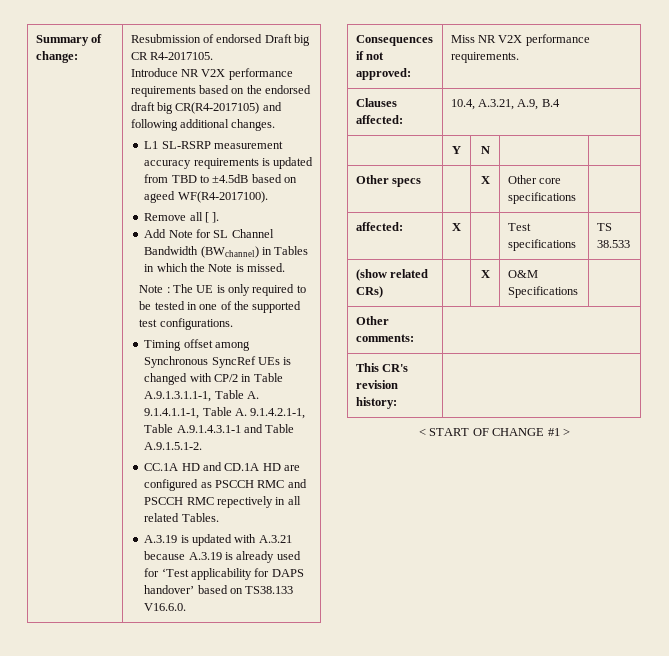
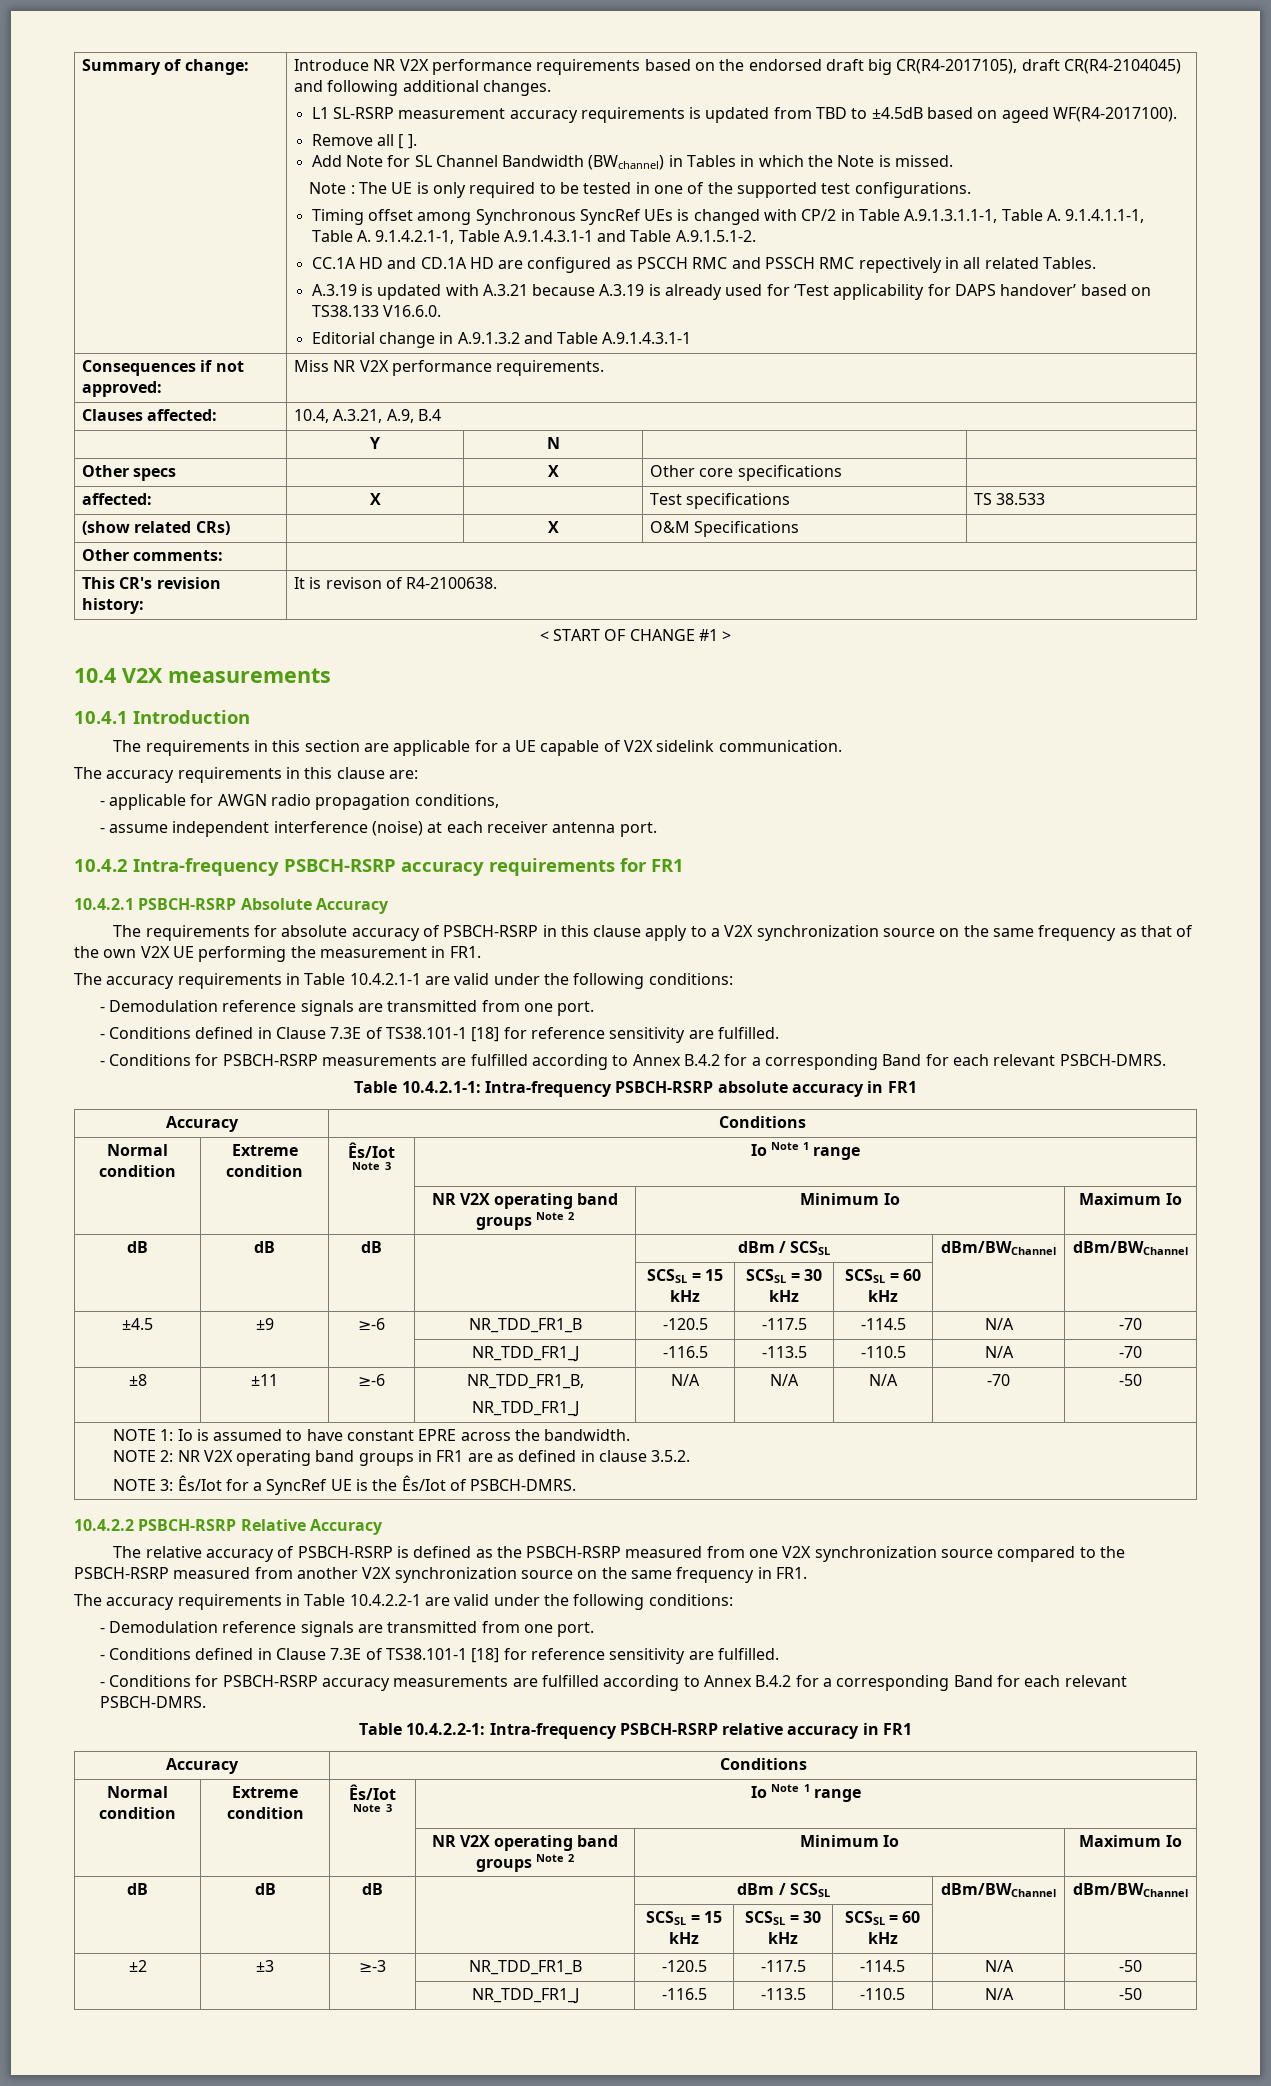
- Resubmission of endorsed Draft big CR R4-2017105.
- Introduce NR V2X performance requirements based on the endorsed draft big CR(R4-2017105) and following additional changes.
+ Introduce NR V2X performance requirements based on the endorsed draft big CR(R4-2017105), draft CR(R4-2104045) and following additional changes.
- CC.1A HD and CD.1A HD are configured as PSCCH RMC and PSCCH RMC repectively in all related Tables.
+ CC.1A HD and CD.1A HD are configured as PSCCH RMC and PSSCH RMC repectively in all related Tables.
+ Editorial change in A.9.1.3.2 and Table A.9.1.4.3.1-1
- This CR's revision history: |
+ This CR's revision history: | It is revison of R4-2100638.
+ 10.4 V2X measurements
+ 10.4.1 Introduction
+ The requirements in this section are applicable for a UE capable of V2X sidelink communication.
+ The accuracy requirements in this clause are:
+ - applicable for AWGN radio propagation conditions,
+ - assume independent interference (noise) at each receiver antenna port.
+ 10.4.2 Intra-frequency PSBCH-RSRP accuracy requirements for FR1
+ 10.4.2.1 PSBCH-RSRP Absolute Accuracy
+ The requirements for absolute accuracy of PSBCH-RSRP in this clause apply to a V2X synchronization source on the same frequency as that of the own V2X UE performing the measurement in FR1.
+ The accuracy requirements in Table 10.4.2.1-1 are valid under the following conditions:
+ - Demodulation reference signals are transmitted from one port.
+ - Conditions defined in Clause 7.3E of TS38.101-1 [18] for reference sensitivity are fulfilled.
+ - Conditions for PSBCH-RSRP measurements are fulfilled according to Annex B.4.2 for a corresponding Band for each relevant PSBCH-DMRS.
+ Table 10.4.2.1-1: Intra-frequency PSBCH-RSRP absolute accuracy in FR1
+ Accuracy | Conditions
+ Normal condition | Extreme condition | Ês/Iot Note 3 | Io Note 1 range
+ | | | NR V2X operating band groups Note 2 | Minimum Io | Maximum Io
+ dB | dB | dB | | dBm / SCSSL | dBm/BWChannel | dBm/BWChannel
+ | | | | SCSSL = 15 kHz | SCSSL = 30 kHz | SCSSL = 60 kHz | |
+ ±4.5 | ±9 | ≥-6 | NR_TDD_FR1_B | -120.5 | -117.5 | -114.5 | N/A | -70
+ | | | NR_TDD_FR1_J | -116.5 | -113.5 | -110.5 | N/A | -70
+ ±8 | ±11 | ≥-6 | NR_TDD_FR1_B,
+ NR_TDD_FR1_J | N/A | N/A | N/A | -70 | -50
+ NOTE 1: Io is assumed to have constant EPRE across the bandwidth.
+ NOTE 2: NR V2X operating band groups in FR1 are as defined in clause 3.5.2.
+ NOTE 3: Ês/Iot for a SyncRef UE is the Ês/Iot of PSBCH-DMRS.
+ 10.4.2.2 PSBCH-RSRP Relative Accuracy
+ The relative accuracy of PSBCH-RSRP is defined as the PSBCH-RSRP measured from one V2X synchronization source compared to the PSBCH-RSRP measured from another V2X synchronization source on the same frequency in FR1.
+ The accuracy requirements in Table 10.4.2.2-1 are valid under the following conditions:
+ - Demodulation reference signals are transmitted from one port.
+ - Conditions defined in Clause 7.3E of TS38.101-1 [18] for reference sensitivity are fulfilled.
+ - Conditions for PSBCH-RSRP accuracy measurements are fulfilled according to Annex B.4.2 for a corresponding Band for each relevant PSBCH-DMRS.
+ Table 10.4.2.2-1: Intra-frequency PSBCH-RSRP relative accuracy in FR1
+ Accuracy | Conditions
+ Normal condition | Extreme condition | Ês/Iot Note 3 | Io Note 1 range
+ | | | NR V2X operating band groups Note 2 | Minimum Io | Maximum Io
+ dB | dB | dB | | dBm / SCSSL | dBm/BWChannel | dBm/BWChannel
+ | | | | SCSSL = 15 kHz | SCSSL = 30 kHz | SCSSL = 60 kHz | |
+ ±2 | ±3 | ≥-3 | NR_TDD_FR1_B | -120.5 | -117.5 | -114.5 | N/A | -50
+ | | | NR_TDD_FR1_J | -116.5 | -113.5 | -110.5 | N/A | -50

